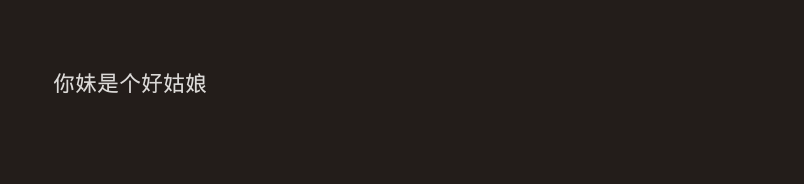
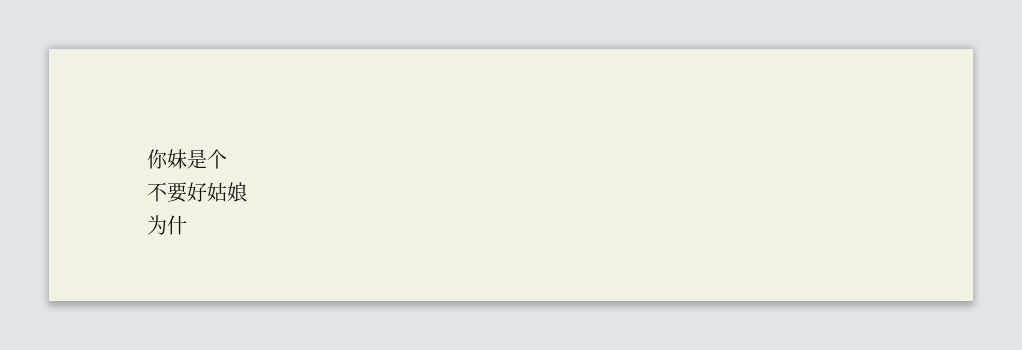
- 你妹是个好姑娘
+ 你妹是个
+ 不要好姑娘
+ 为什

